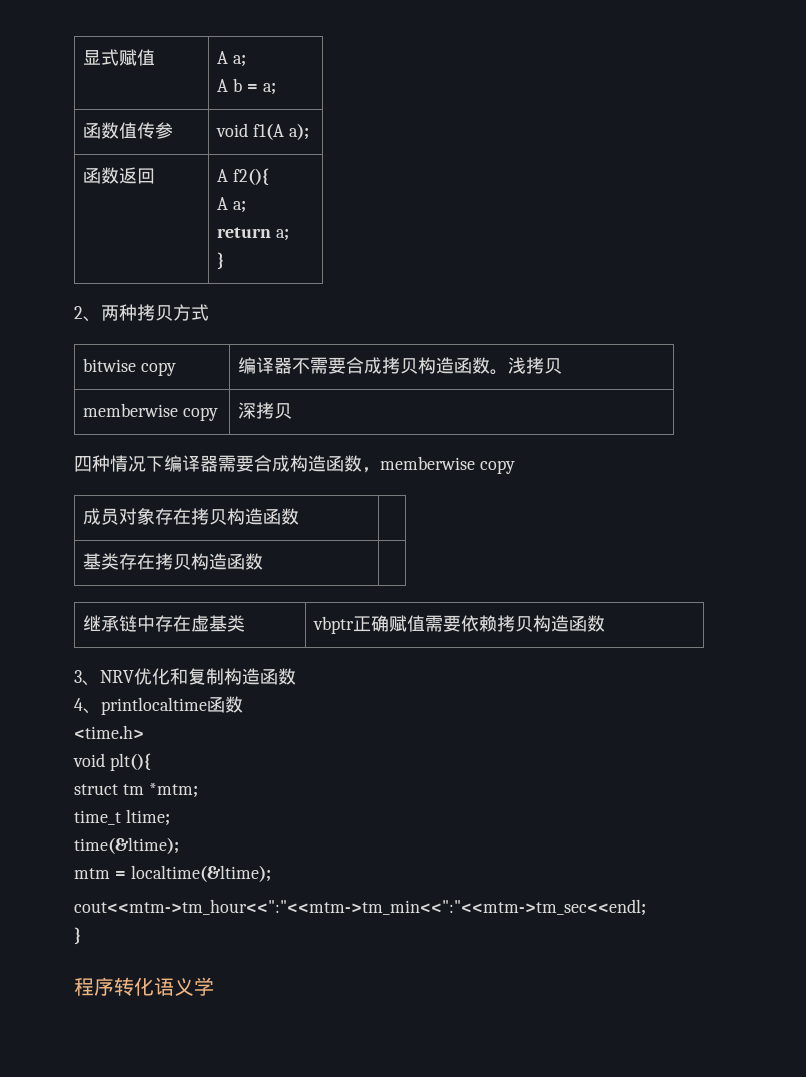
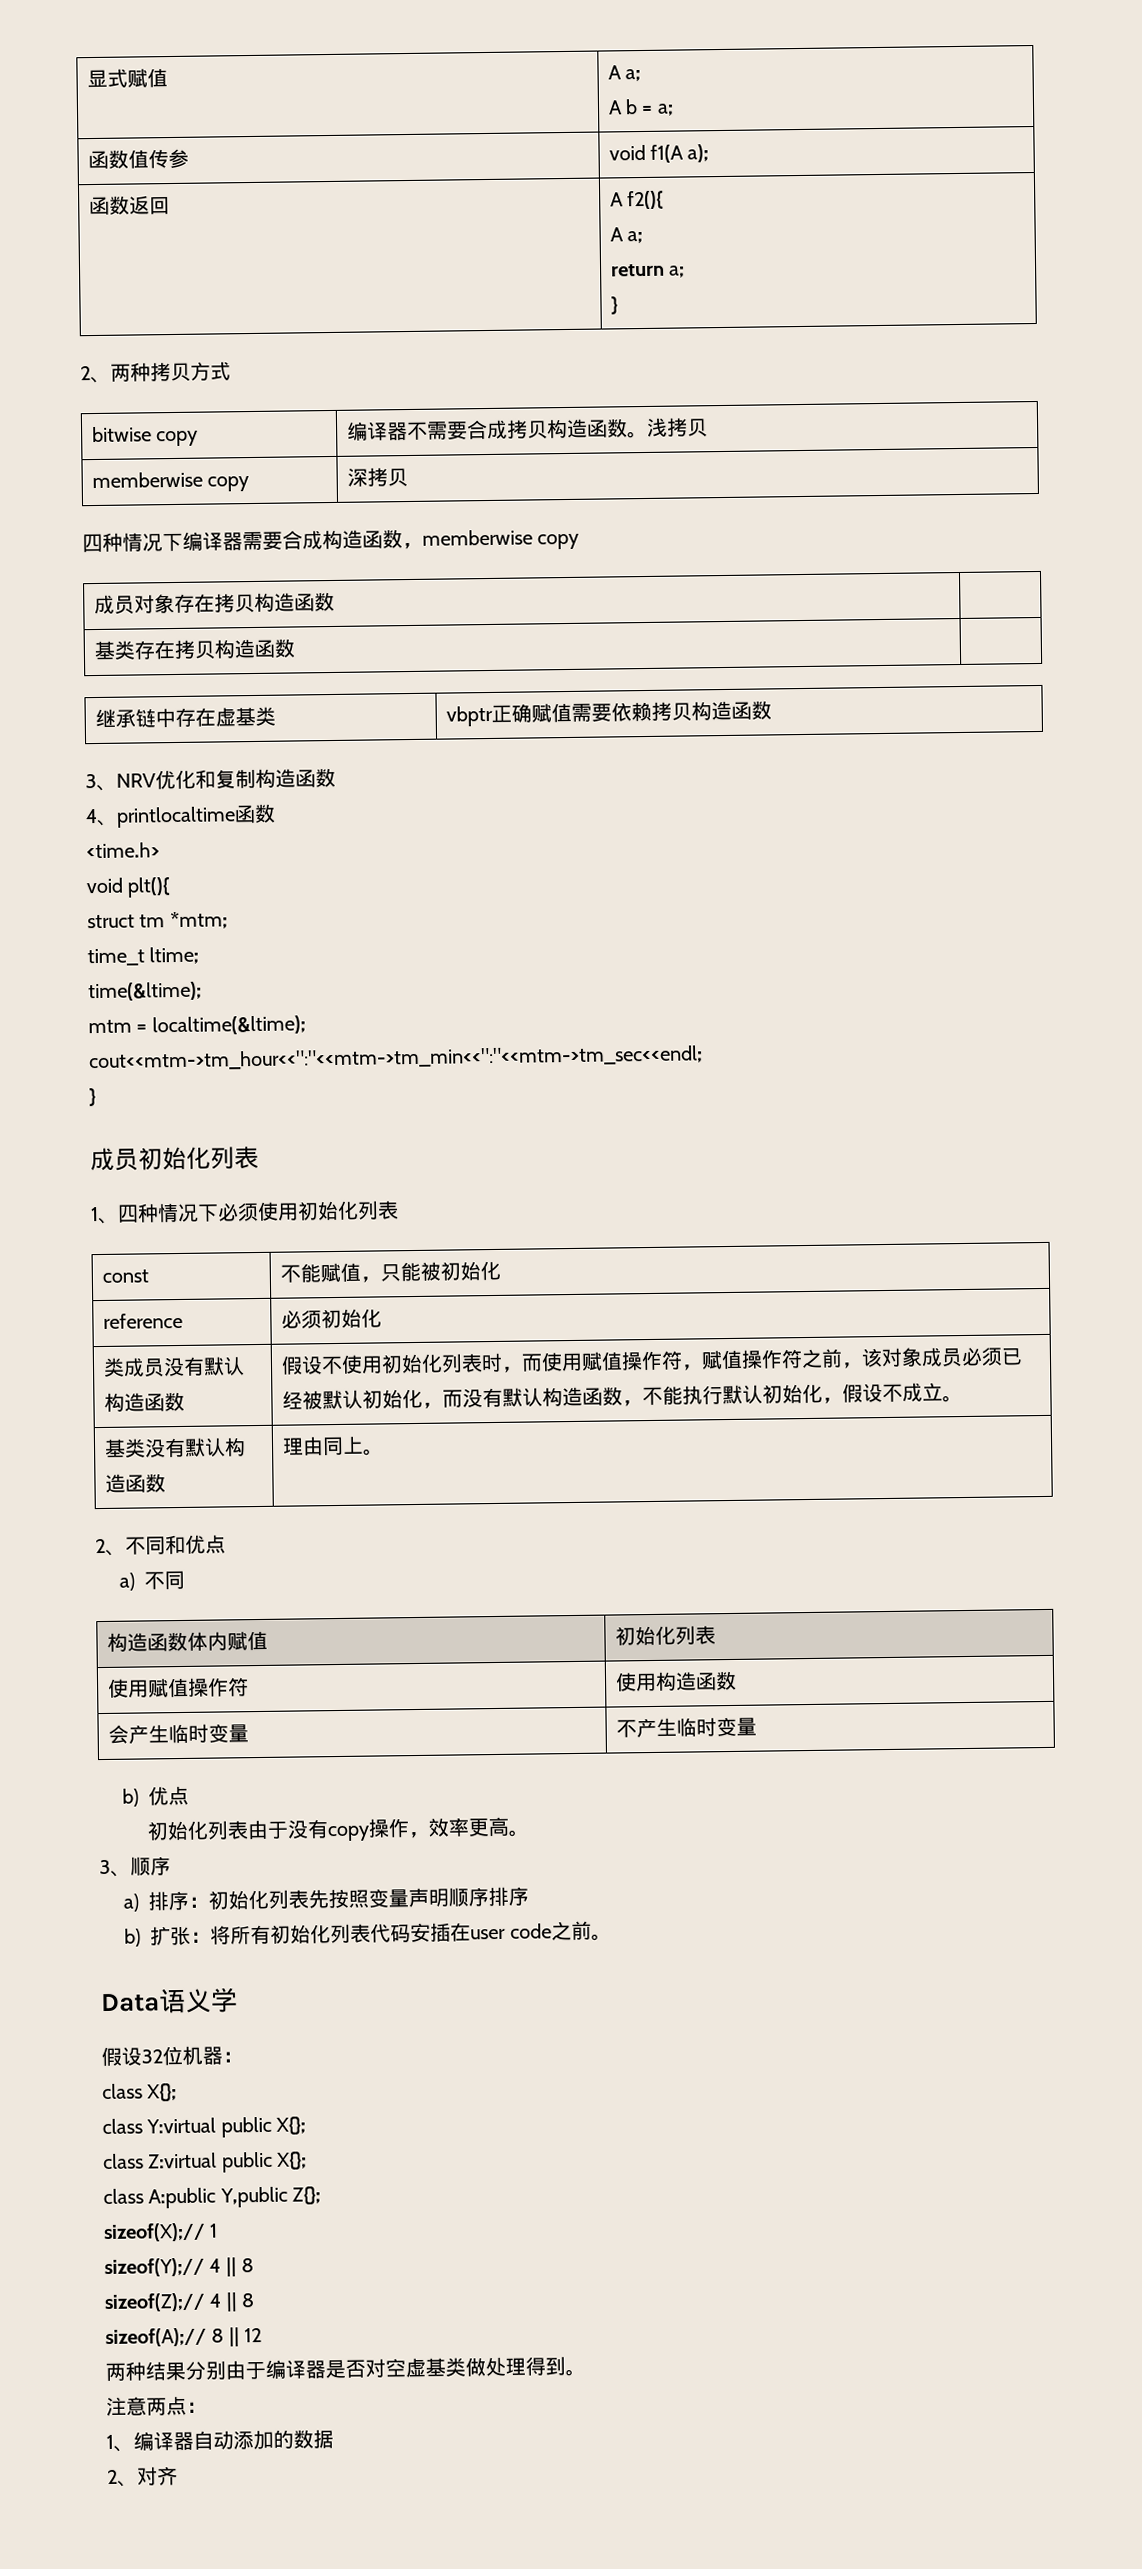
- 程序转化语义学
+ 成员初始化列表
+ 1、四种情况下必须使用初始化列表
+ const | 不能赋值，只能被初始化
+ reference | 必须初始化
+ 类成员没有默认构造函数 | 假设不使用初始化列表时，而使用赋值操作符，赋值操作符之前，该对象成员必须已经被默认初始化，而没有默认构造函数，不能执行默认初始化，假设不成立。
+ 基类没有默认构造函数 | 理由同上。
+ 2、不同和优点
+ a)不同
+ 构造函数体内赋值 | 初始化列表
+ 使用赋值操作符 | 使用构造函数
+ 会产生临时变量 | 不产生临时变量
+ b)优点
+ 初始化列表由于没有copy操作，效率更高。
+ 3、顺序
+ a)排序：初始化列表先按照变量声明顺序排序
+ b)扩张：将所有初始化列表代码安插在user code之前。
+ Data语义学
+ 假设32位机器：
+ class X{};
+ class Y:virtual public X{};
+ class Z:virtual public X{};
+ class A:public Y,public Z{};
+ sizeof(X);// 1
+ sizeof(Y);// 4 || 8
+ sizeof(Z);// 4 || 8
+ sizeof(A);// 8 || 12
+ 两种结果分别由于编译器是否对空虚基类做处理得到。
+ 注意两点：
+ 1、编译器自动添加的数据
+ 2、对齐

